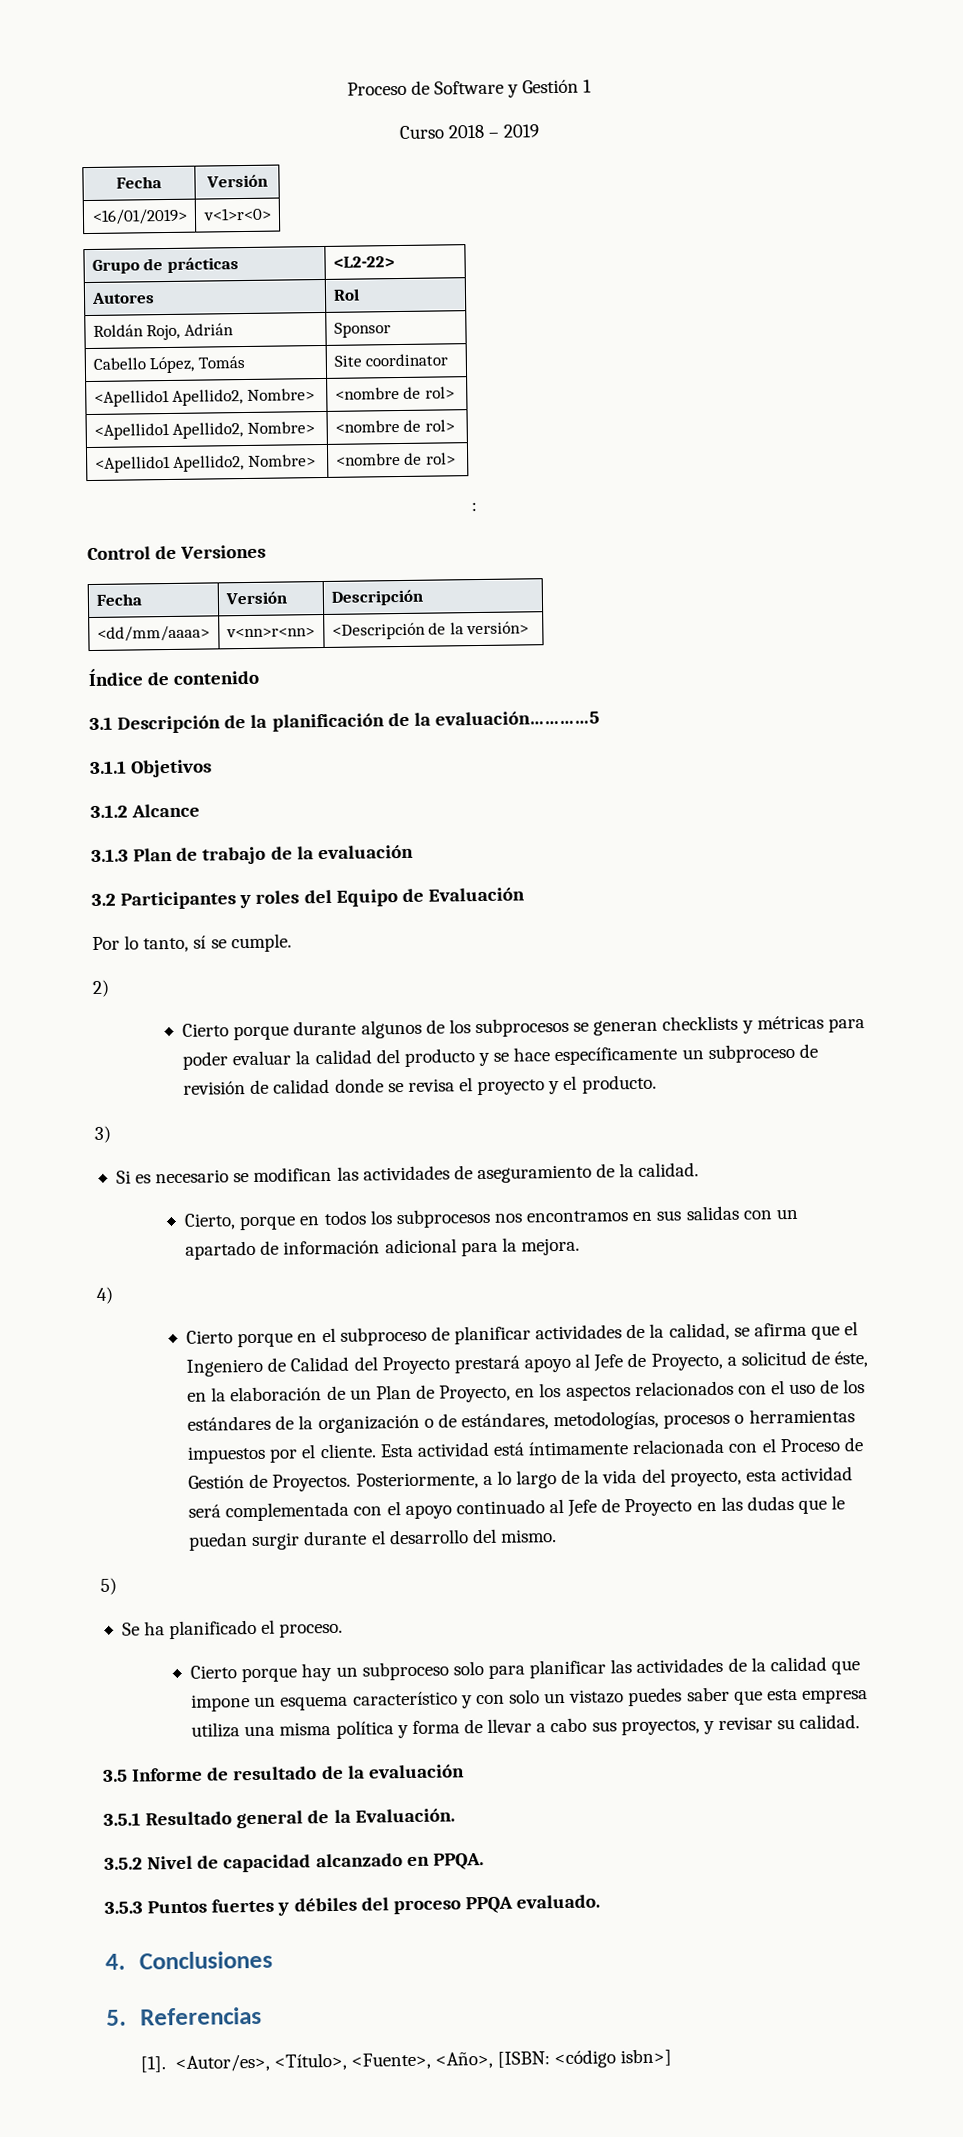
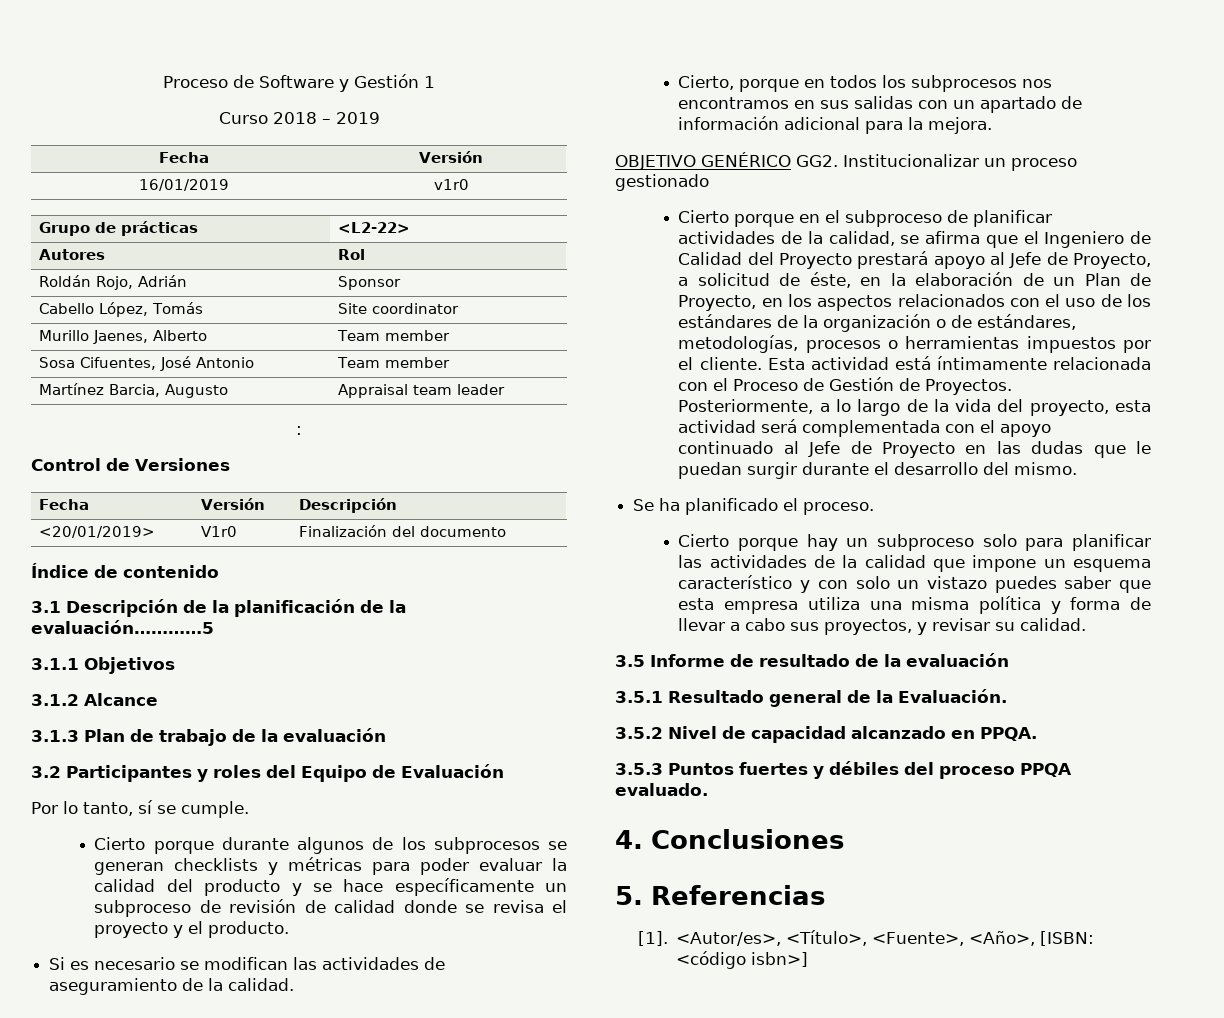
- <16/01/2019> | v<1>r<0>
+ 16/01/2019 | v1r0
  Cabello López, Tomás | Site coordinator
- <Apellido1 Apellido2, Nombre> | <nombre de rol>
- <Apellido1 Apellido2, Nombre> | <nombre de rol>
- <Apellido1 Apellido2, Nombre> | <nombre de rol>
+ Murillo Jaenes, Alberto | Team member
+ Sosa Cifuentes, José Antonio | Team member
+ Martínez Barcia, Augusto | Appraisal team leader
- <dd/mm/aaaa> | v<nn>r<nn> | <Descripción de la versión>
+ <20/01/2019> | V1r0 | Finalización del documento
- 2)
- 3)
- 4)
+ OBJETIVO GENÉRICO GG2. Institucionalizar un proceso gestionado
- 5)

